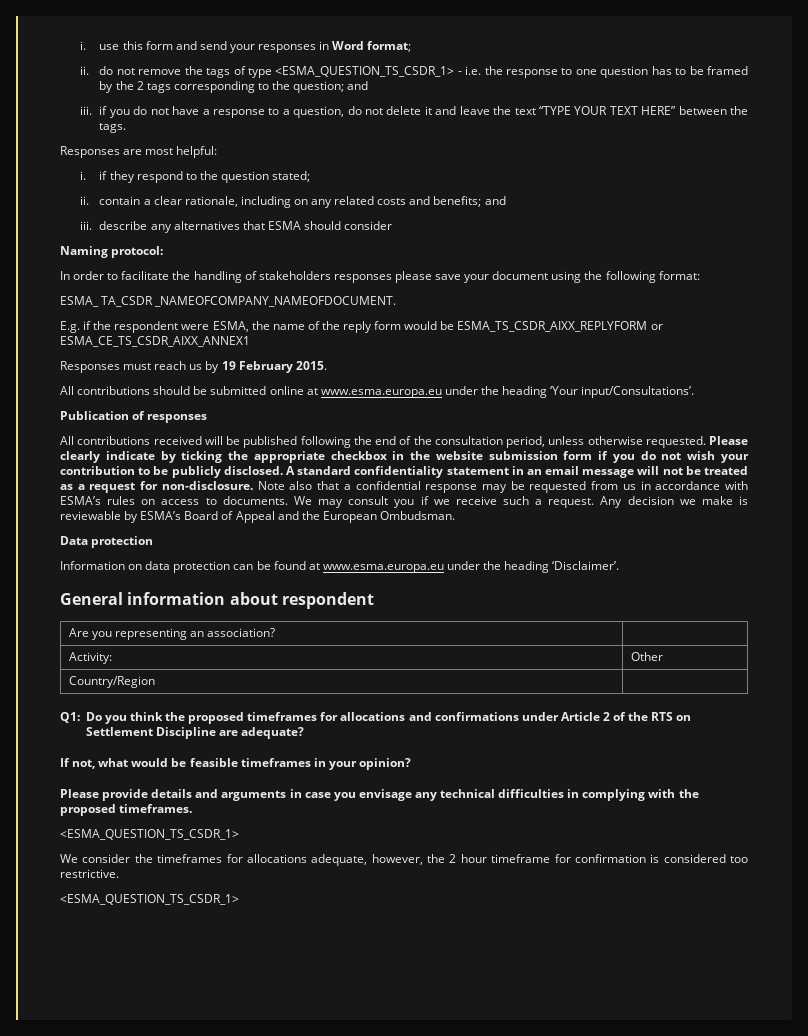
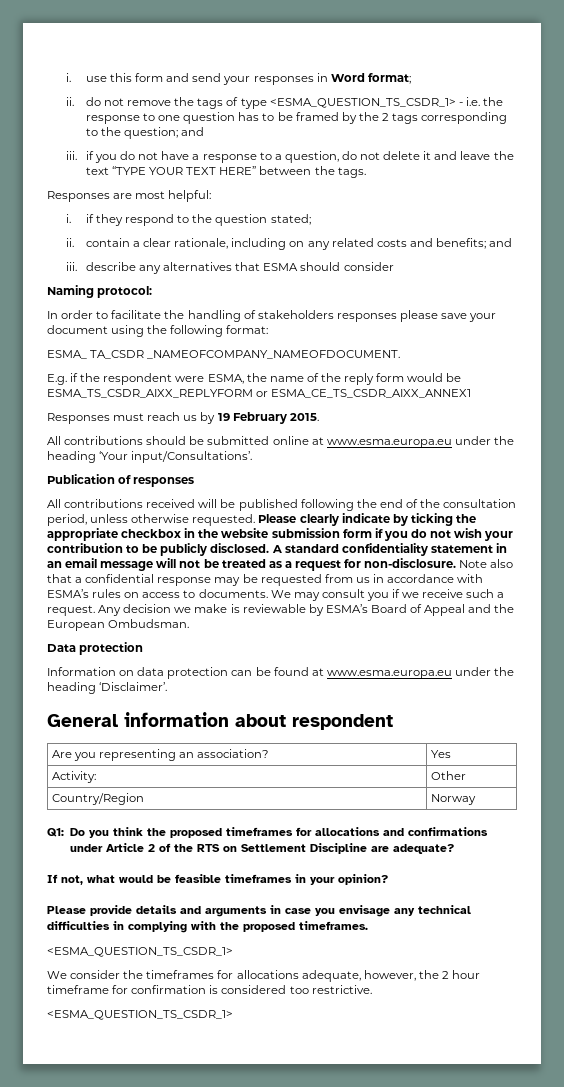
- Are you representing an association? |
+ Are you representing an association? | Yes
- Country/Region |
+ Country/Region | Norway

